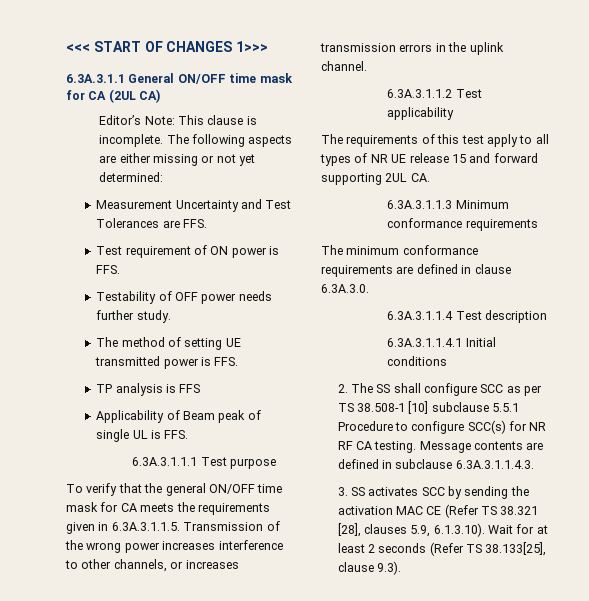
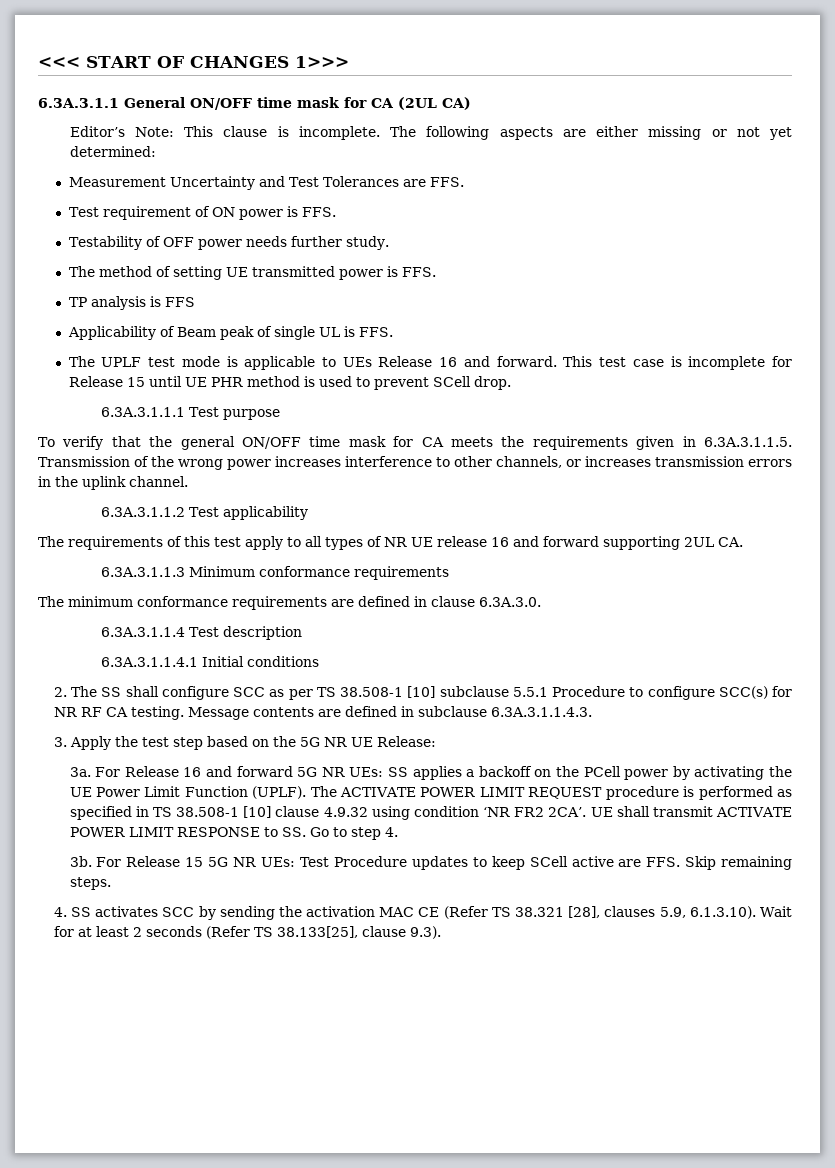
+ The UPLF test mode is applicable to UEs Release 16 and forward. This test case is incomplete for Release 15 until UE PHR method is used to prevent SCell drop.
- The requirements of this test apply to all types of NR UE release 15 and forward supporting 2UL CA.
+ The requirements of this test apply to all types of NR UE release 16 and forward supporting 2UL CA.
- 3. SS activates SCC by sending the activation MAC CE (Refer TS 38.321 [28], clauses 5.9, 6.1.3.10). Wait for at least 2 seconds (Refer TS 38.133[25], clause 9.3).
+ 3. Apply the test step based on the 5G NR UE Release:
+ 3a. For Release 16 and forward 5G NR UEs: SS applies a backoff on the PCell power by activating the UE Power Limit Function (UPLF). The ACTIVATE POWER LIMIT REQUEST procedure is performed as specified in TS 38.508-1 [10] clause 4.9.32 using condition ‘NR FR2 2CA’. UE shall transmit ACTIVATE POWER LIMIT RESPONSE to SS. Go to step 4.
+ 3b. For Release 15 5G NR UEs: Test Procedure updates to keep SCell active are FFS. Skip remaining steps.
+ 4. SS activates SCC by sending the activation MAC CE (Refer TS 38.321 [28], clauses 5.9, 6.1.3.10). Wait for at least 2 seconds (Refer TS 38.133[25], clause 9.3).

